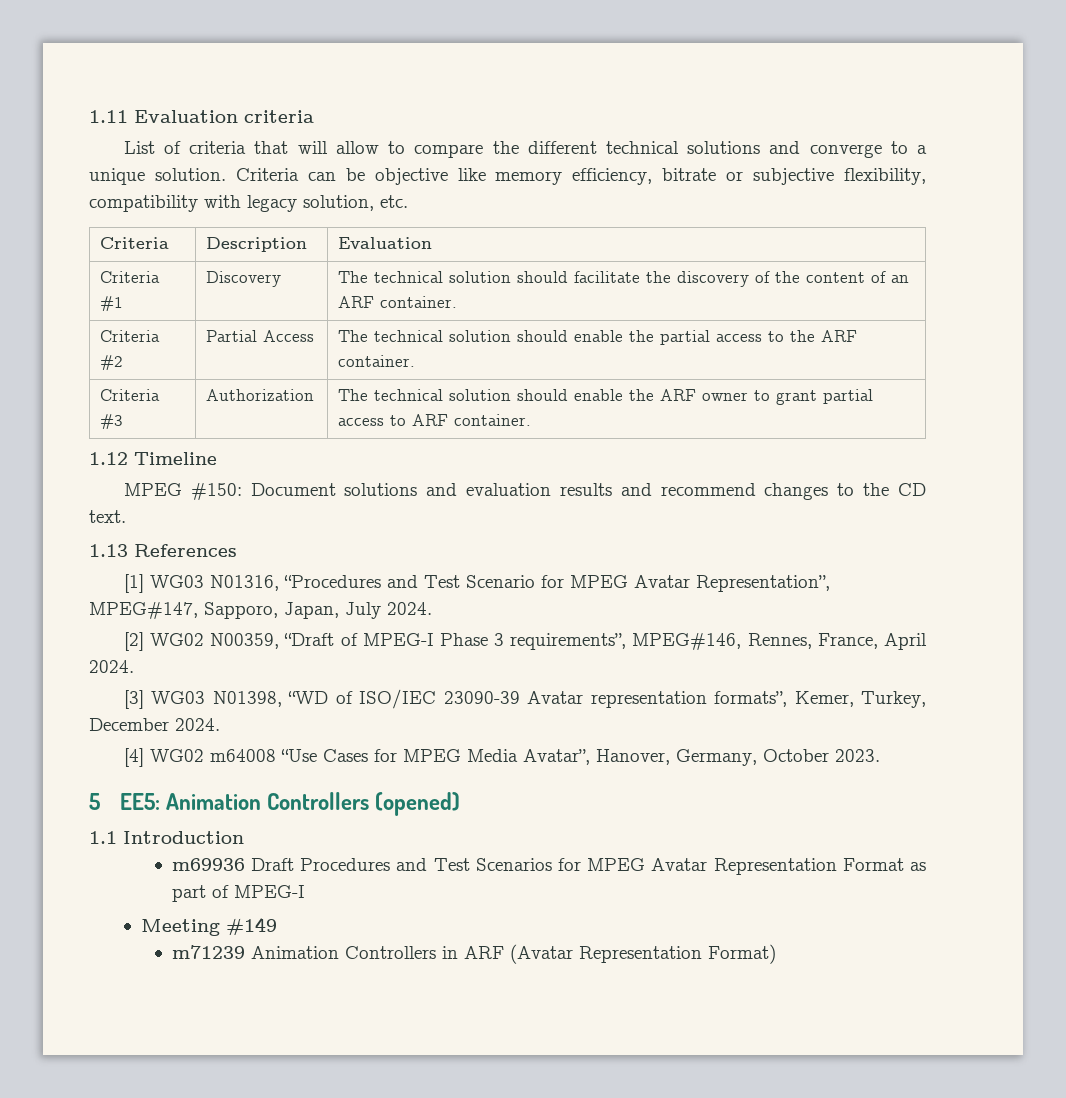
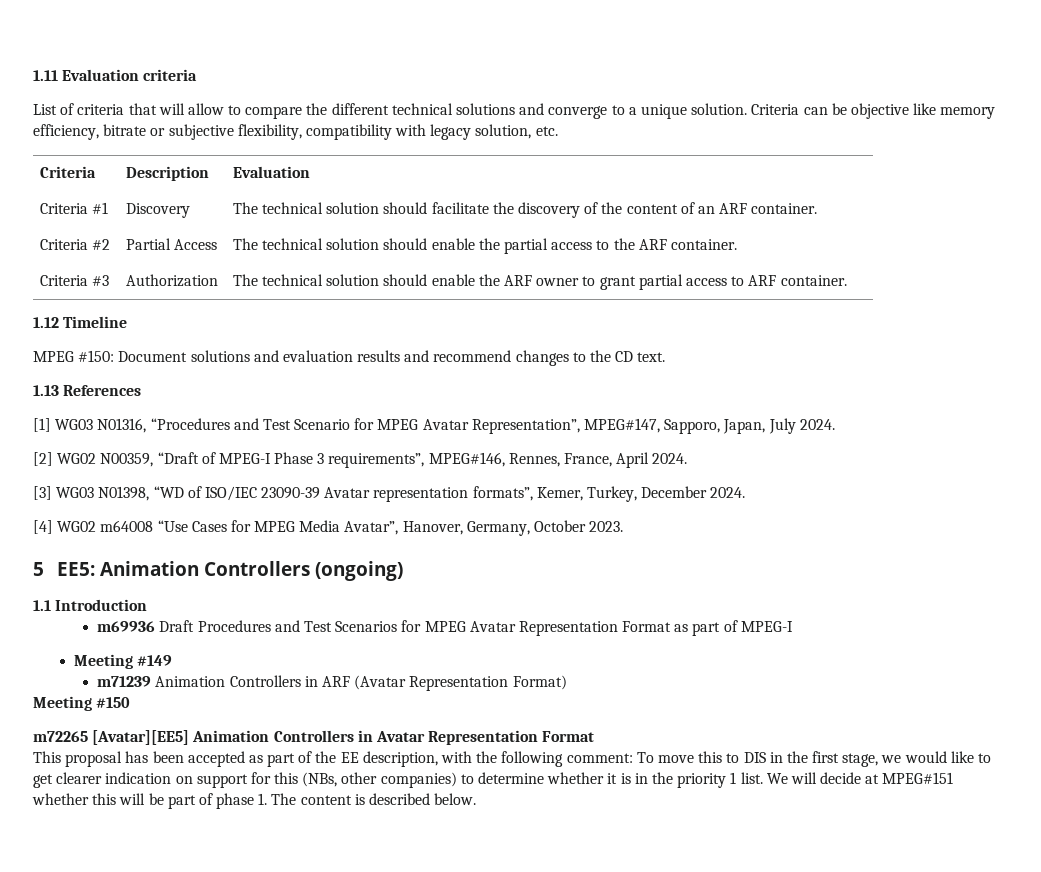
- 5 EE5: Animation Controllers (opened)
+ 5 EE5: Animation Controllers (ongoing)
+ Meeting #150
+ m72265 [Avatar][EE5] Animation Controllers in Avatar Representation Format
+ This proposal has been accepted as part of the EE description, with the following comment: To move this to DIS in the first stage, we would like to get clearer indication on support for this (NBs, other companies) to determine whether it is in the priority 1 list. We will decide at MPEG#151 whether this will be part of phase 1. The content is described below.

